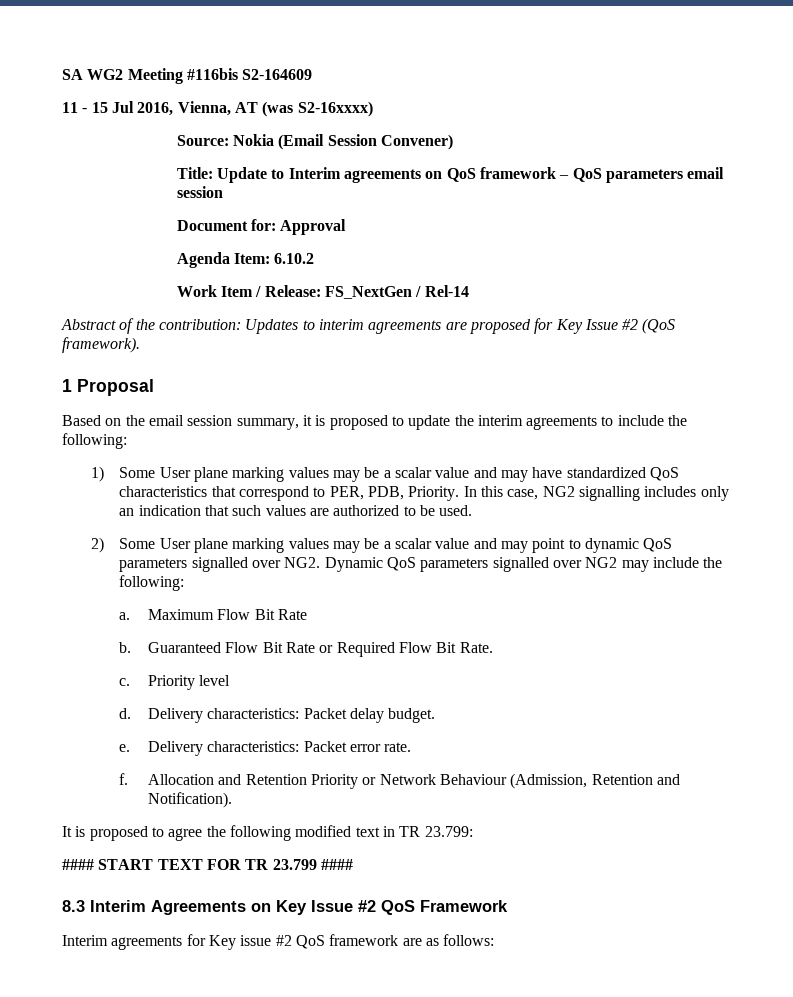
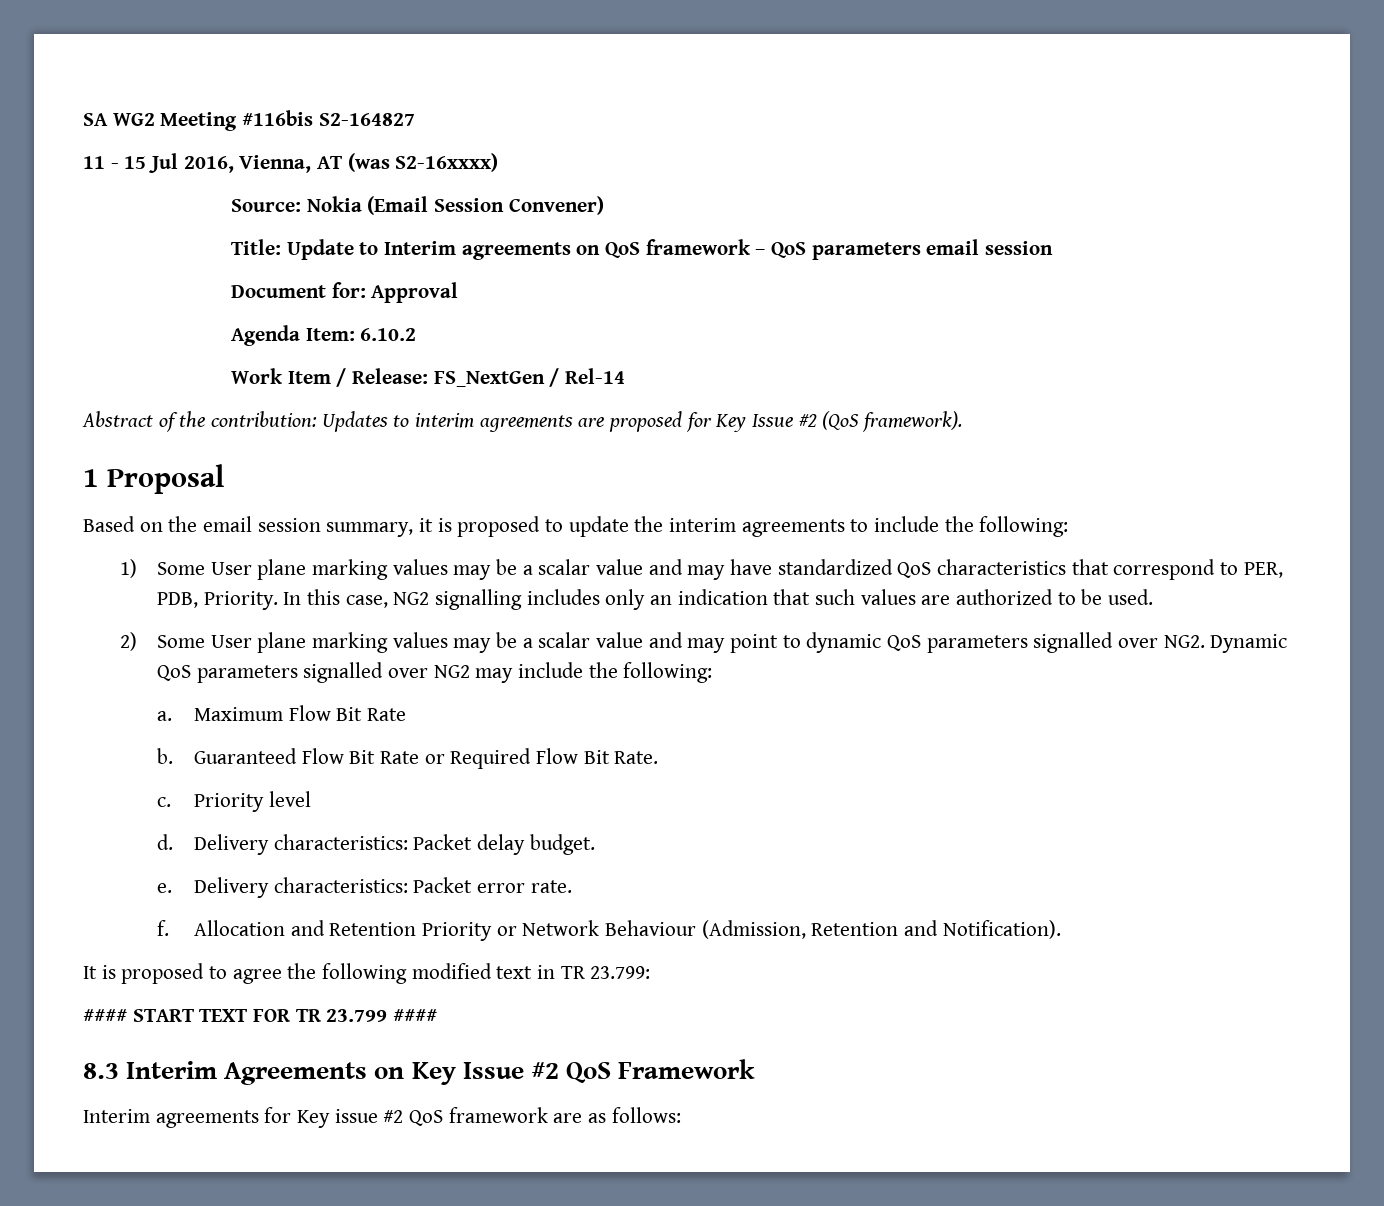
- SA WG2 Meeting #116bis S2-164609
+ SA WG2 Meeting #116bis S2-164827

